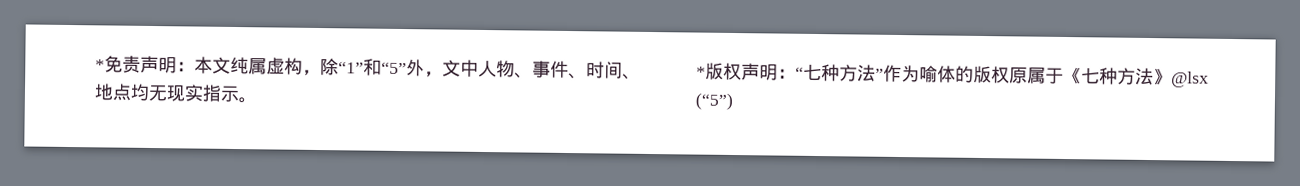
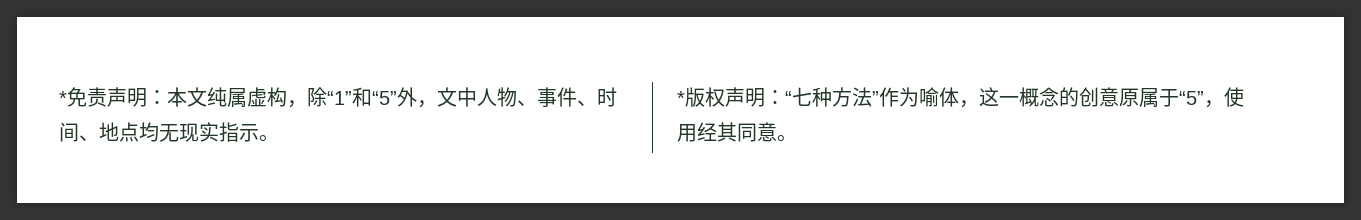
- *版权声明：“七种方法”作为喻体的版权原属于《七种方法》@lsx (“5”)
+ *版权声明：“七种方法”作为喻体，这一概念的创意原属于“5”，使用经其同意。

